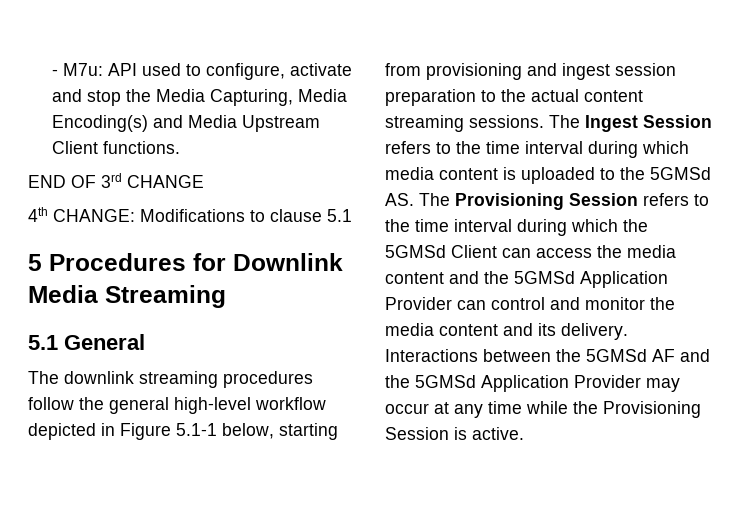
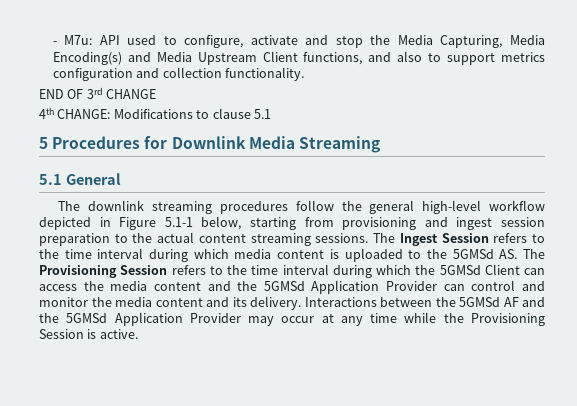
- - M7u: API used to configure, activate and stop the Media Capturing, Media Encoding(s) and Media Upstream Client functions.
+ - M7u: API used to configure, activate and stop the Media Capturing, Media Encoding(s) and Media Upstream Client functions, and also to support metrics configuration and collection functionality.

